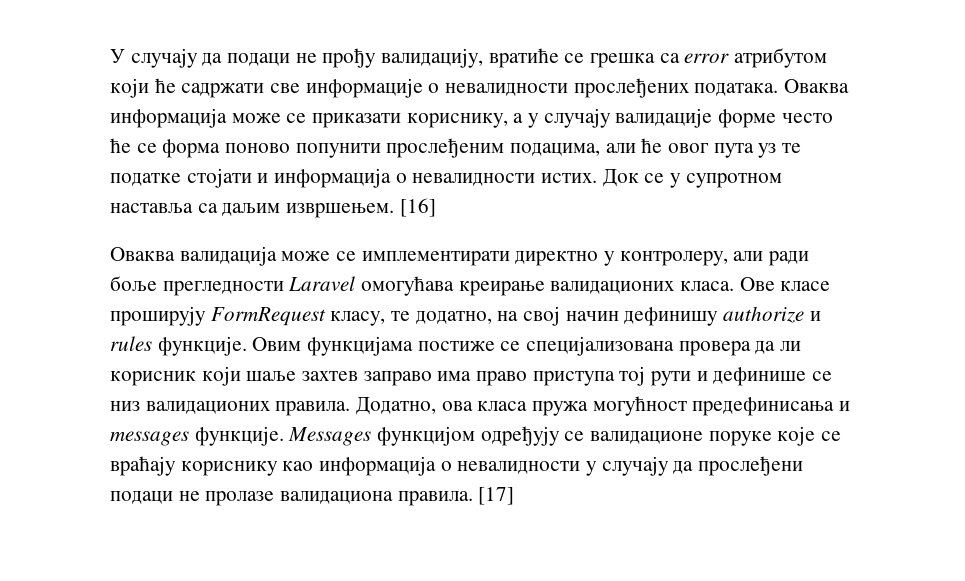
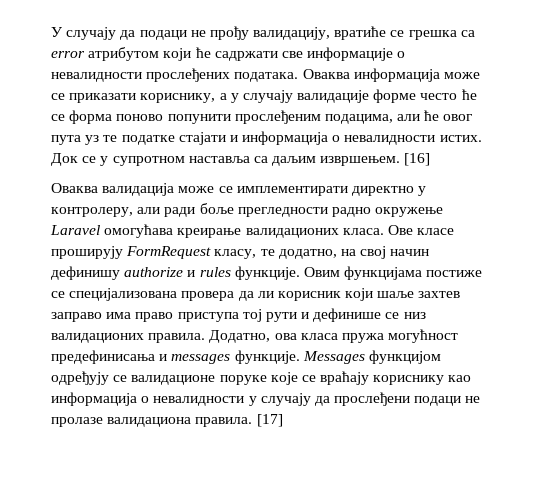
- Оваква информација може се приказати кориснику, а у случају валидације форме често ће се форма поново попунити прослеђеним подацима, али ће овог пута уз те податке стојати и информација о невалидности истих.
+ Оваква информација може се приказати кориснику, а у случају валидације форме често ће се форма поново попунити прослеђеним подацима, али ће овог пута уз те податке стајати и информација о невалидности истих.
- Оваква валидација може се имплементирати директно у контролеру, али ради боље прегледности Laravel омогућава креирање валидационих класа.
+ Оваква валидација може се имплементирати директно у контролеру, али ради боље прегледности радно окружење Laravel омогућава креирање валидационих класа.

